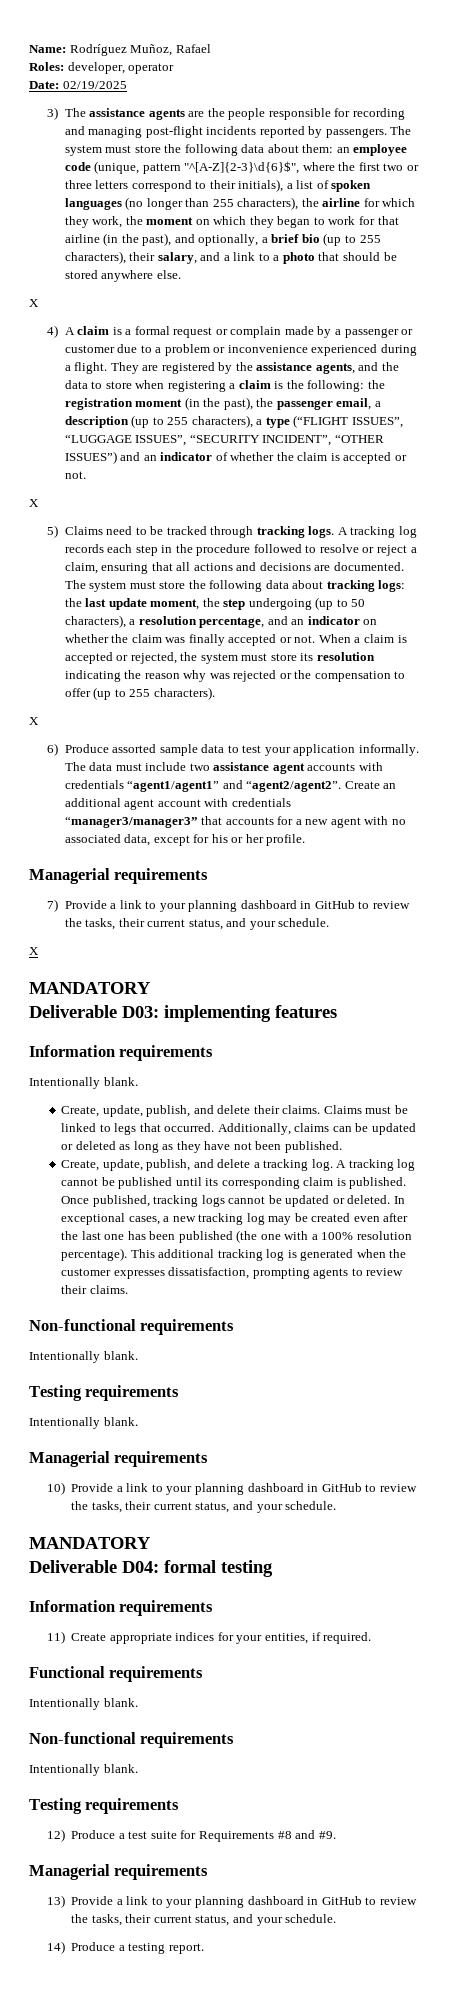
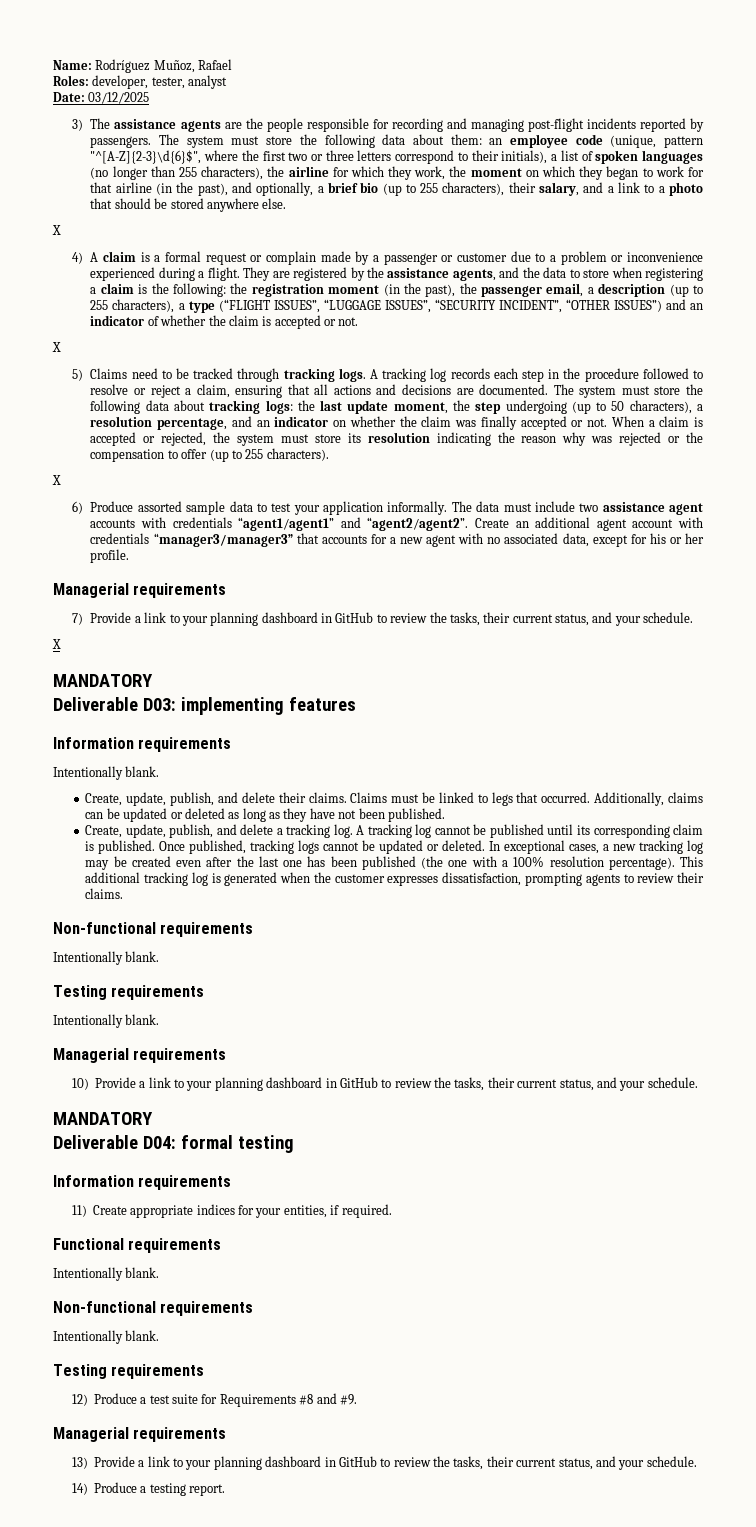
- Roles: developer, operator
+ Roles: developer, tester, analyst
- Date: 02/19/2025
+ Date: 03/12/2025

